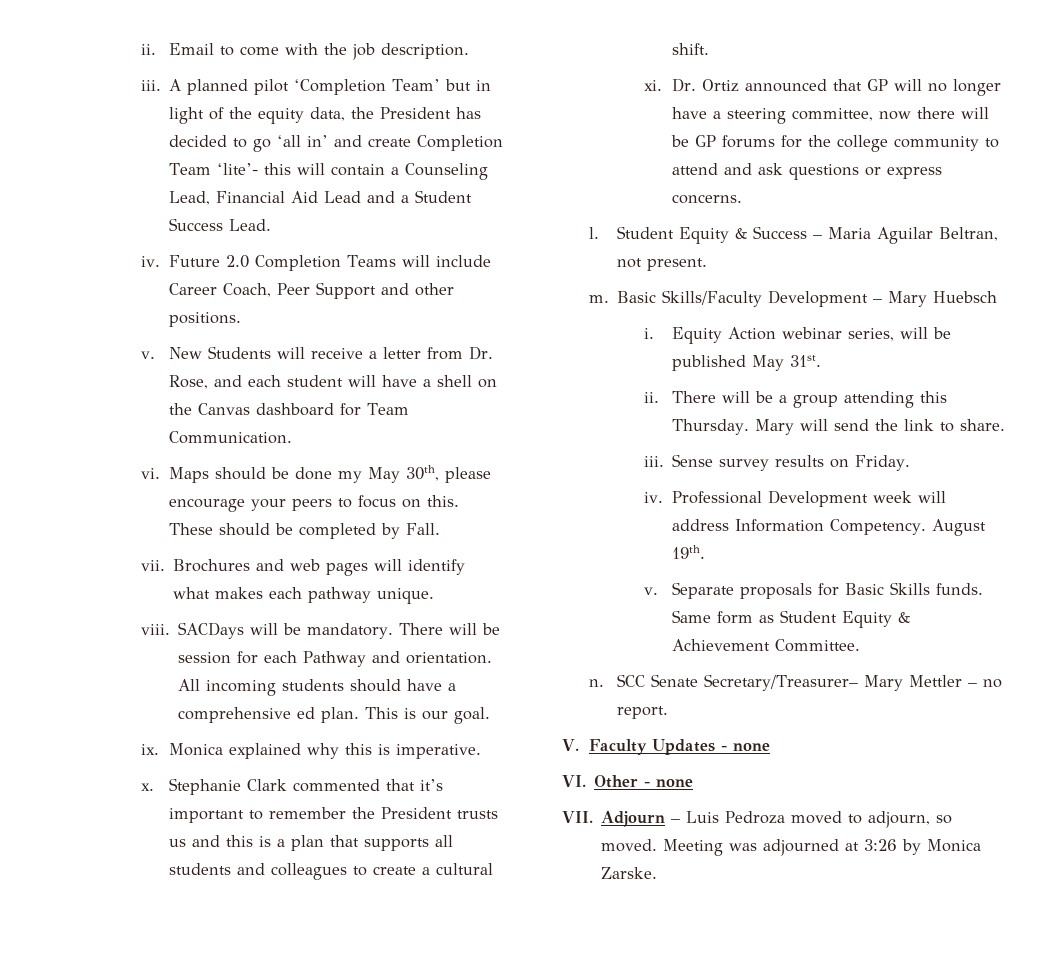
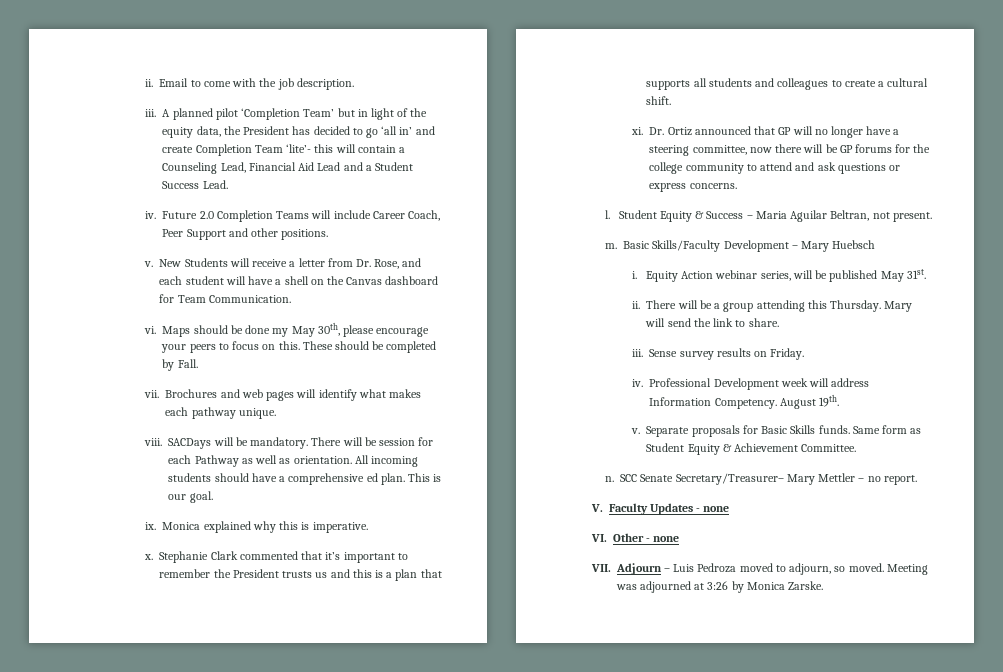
- There will be session for each Pathway and orientation.
+ There will be session for each Pathway as well as orientation.

